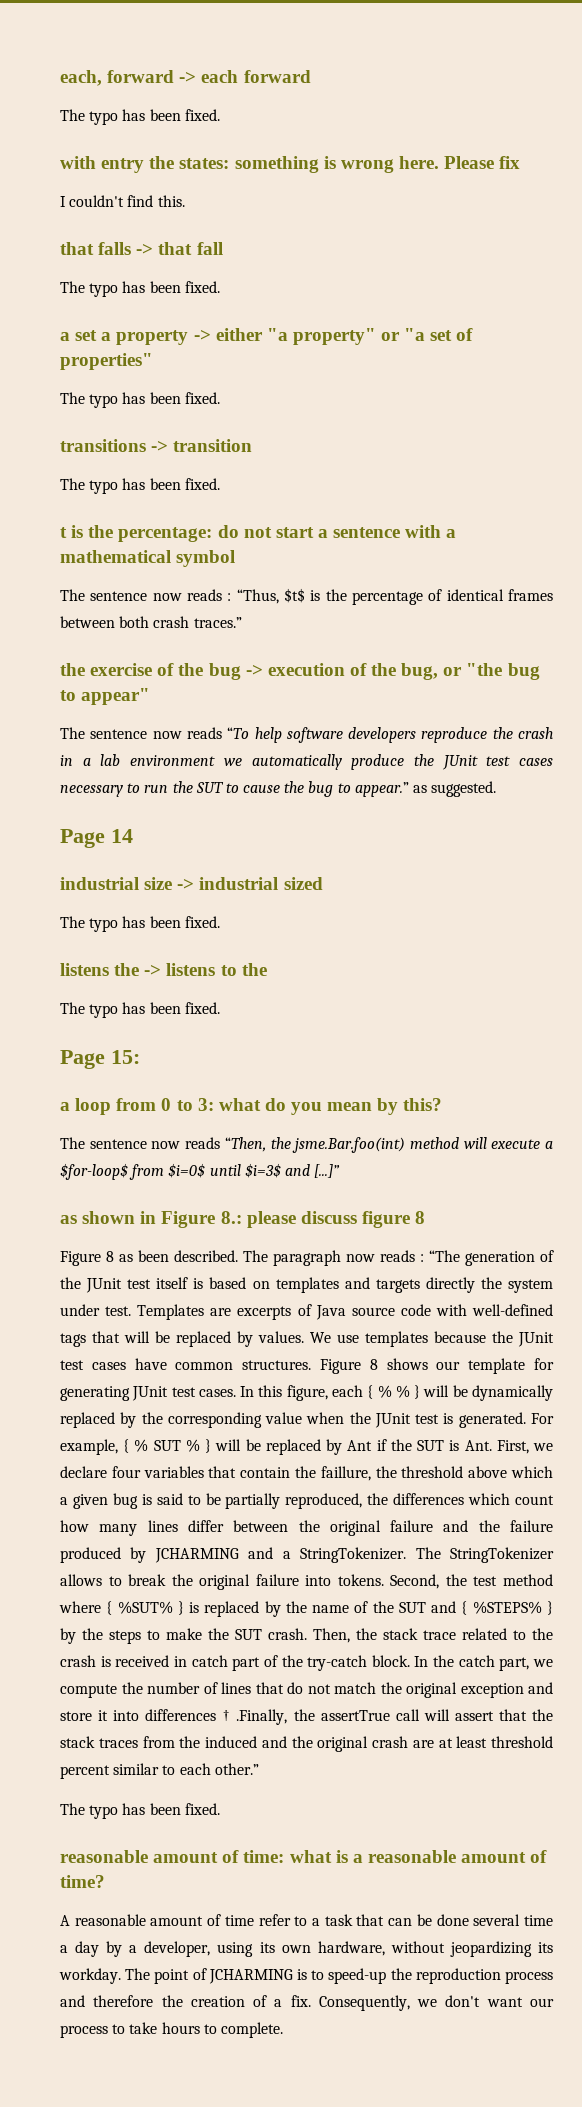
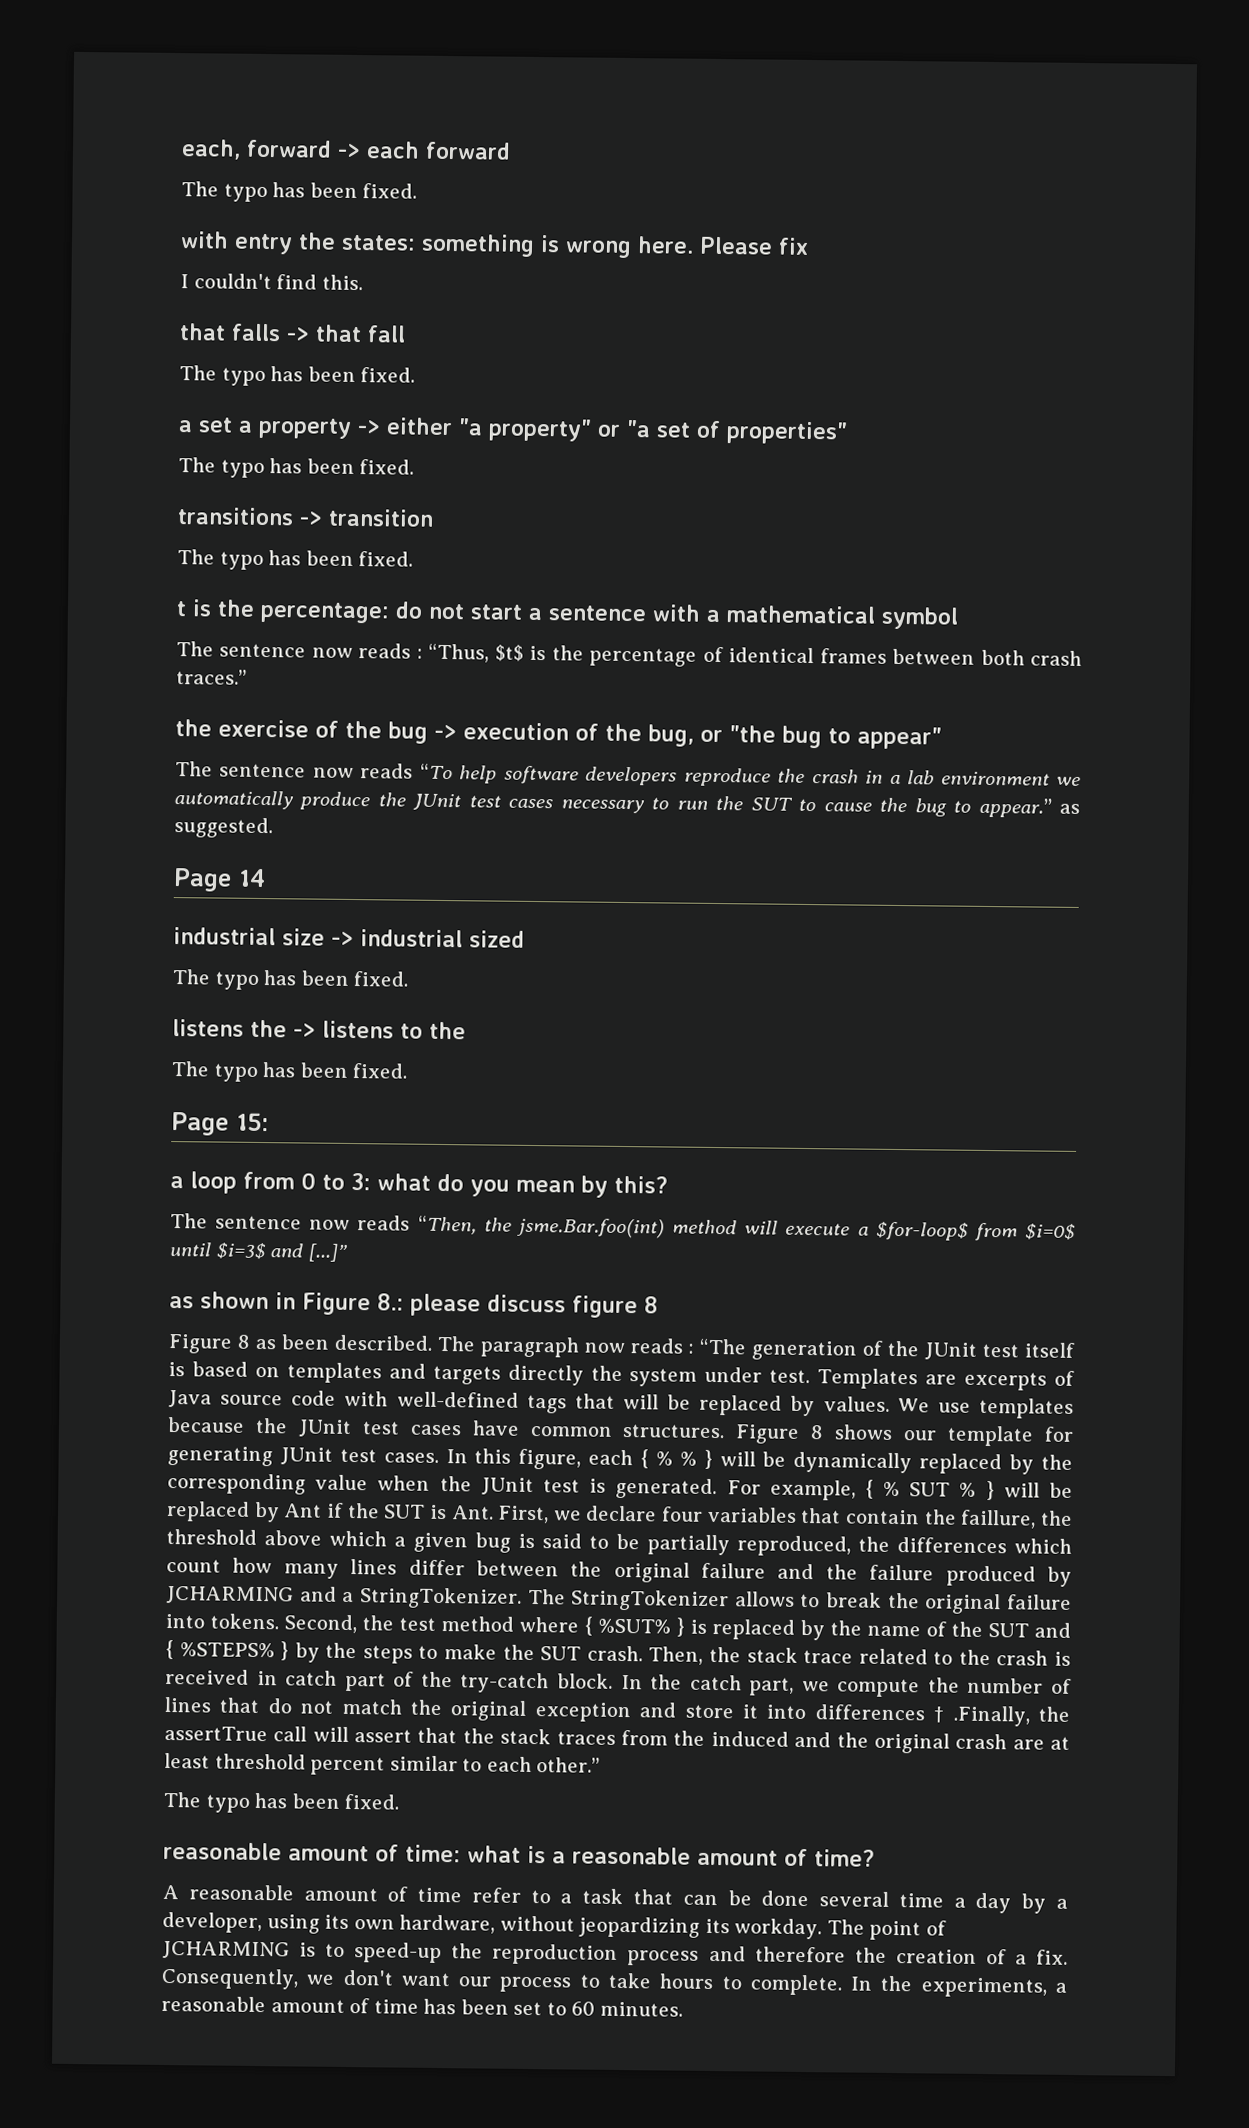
+ In the experiments, a reasonable amount of time has been set to 60 minutes.

